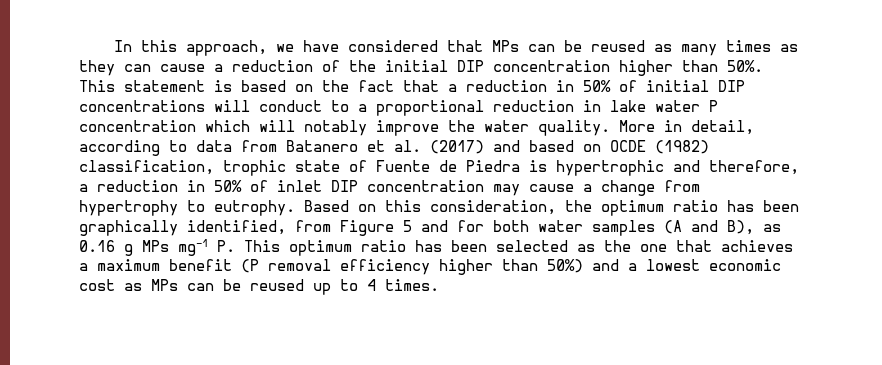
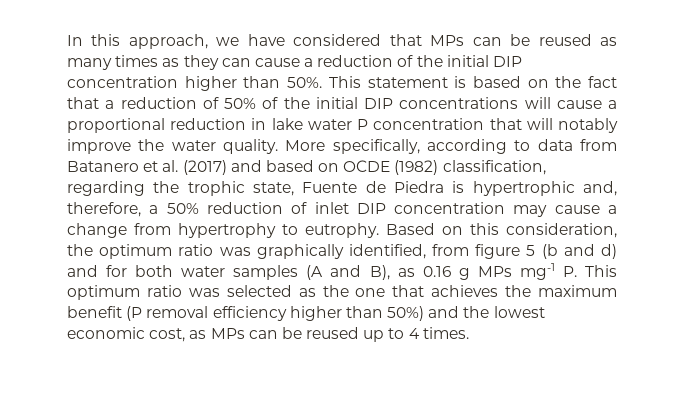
- This statement is based on the fact that a reduction in 50% of initial DIP concentrations will conduct to a proportional reduction in lake water P concentration which will notably improve the water quality.
+ This statement is based on the fact that a reduction of 50% of the initial DIP concentrations will cause a proportional reduction in lake water P concentration that will notably improve the water quality.
- More in detail, according to data from Batanero et al. (2017) and based on OCDE (1982) classification, trophic state of Fuente de Piedra is hypertrophic and therefore, a reduction in 50% of inlet DIP concentration may cause a change from hypertrophy to eutrophy.
+ More specifically, according to data from Batanero et al. (2017) and based on OCDE (1982) classification, regarding the trophic state, Fuente de Piedra is hypertrophic and, therefore, a 50% reduction of inlet DIP concentration may cause a change from hypertrophy to eutrophy.
- Based on this consideration, the optimum ratio has been graphically identified, from Figure 5 and for both water samples (A and B), as 0.16 g MPs mg-1 P. This optimum ratio has been selected as the one that achieves a maximum benefit (P removal efficiency higher than 50%) and a lowest economic cost as MPs can be reused up to 4 times.
+ Based on this consideration, the optimum ratio was graphically identified, from figure 5 (b and d) and for both water samples (A and B), as 0.16 g MPs mg-1 P. This optimum ratio was selected as the one that achieves the maximum benefit (P removal efficiency higher than 50%) and the lowest economic cost, as MPs can be reused up to 4 times.

